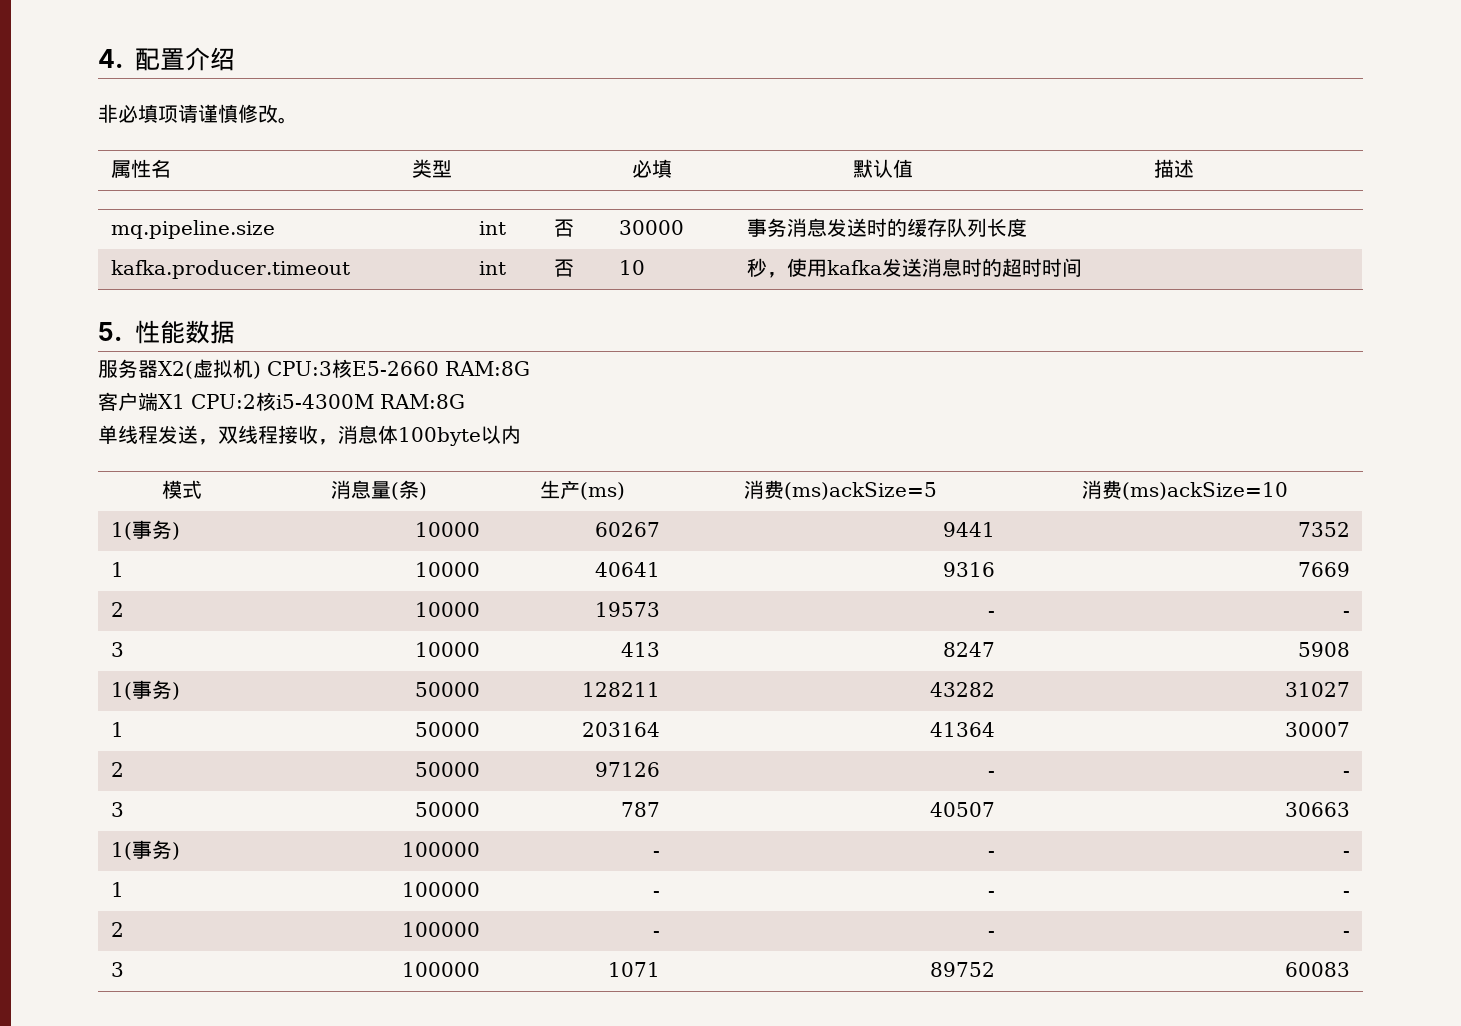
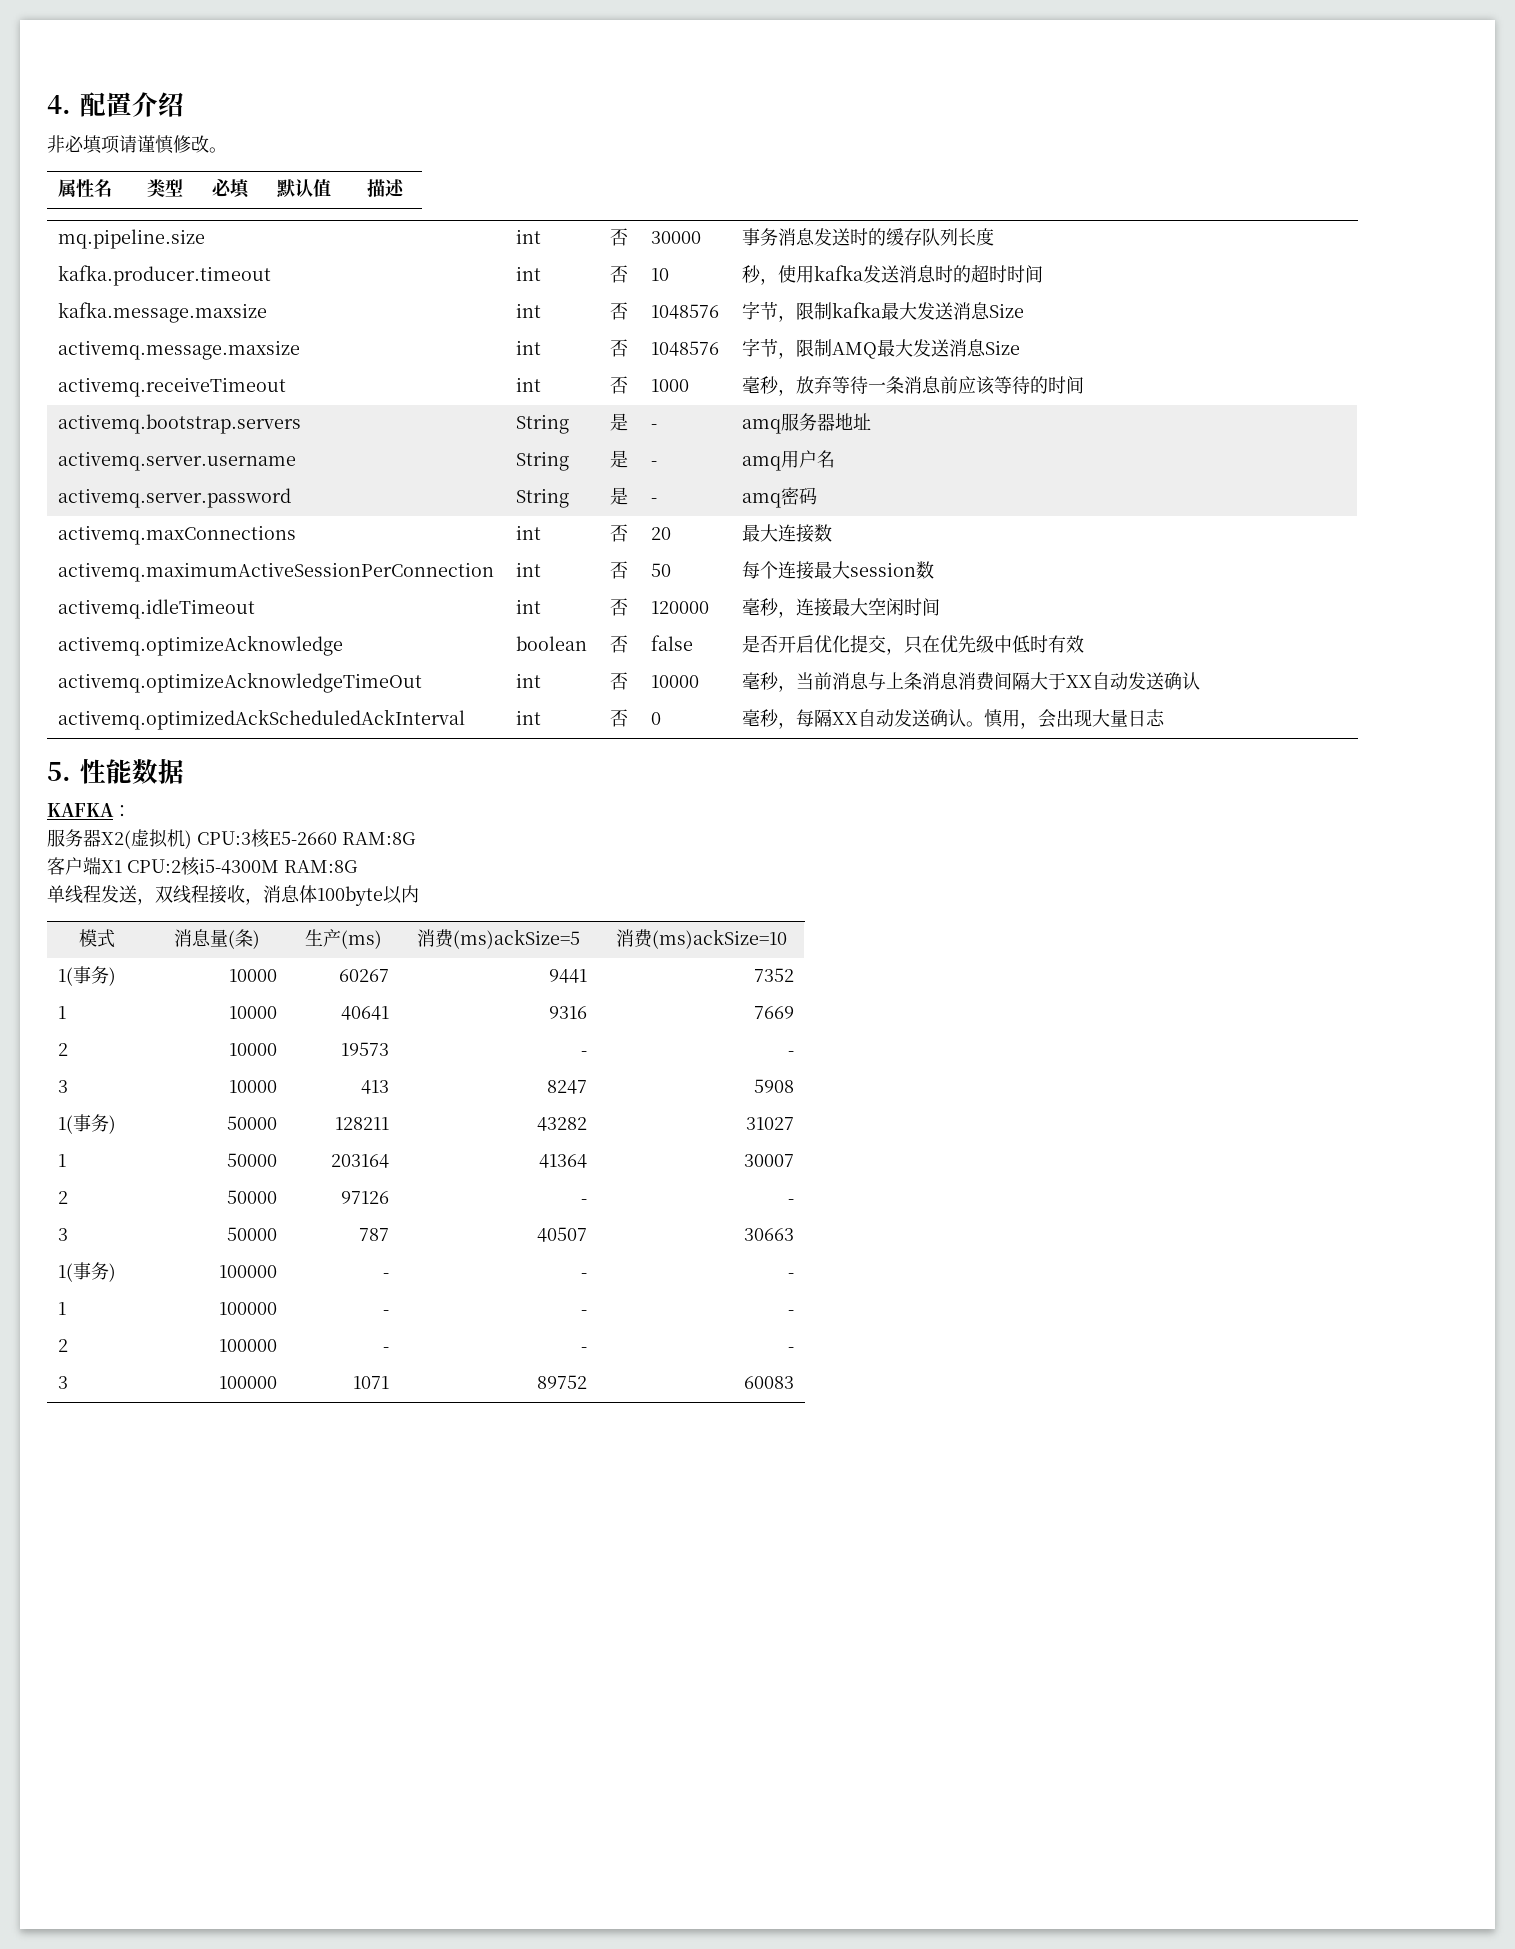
+ kafka.message.maxsize | int | 否 | 1048576 | 字节，限制kafka最大发送消息Size
+ activemq.message.maxsize | int | 否 | 1048576 | 字节，限制AMQ最大发送消息Size
+ activemq.receiveTimeout | int | 否 | 1000 | 毫秒，放弃等待一条消息前应该等待的时间
+ activemq.bootstrap.servers | String | 是 | - | amq服务器地址
+ activemq.server.username | String | 是 | - | amq用户名
+ activemq.server.password | String | 是 | - | amq密码
+ activemq.maxConnections | int | 否 | 20 | 最大连接数
+ activemq.maximumActiveSessionPerConnection | int | 否 | 50 | 每个连接最大session数
+ activemq.idleTimeout | int | 否 | 120000 | 毫秒，连接最大空闲时间
+ activemq.optimizeAcknowledge | boolean | 否 | false | 是否开启优化提交，只在优先级中低时有效
+ activemq.optimizeAcknowledgeTimeOut | int | 否 | 10000 | 毫秒，当前消息与上条消息消费间隔大于XX自动发送确认
+ activemq.optimizedAckScheduledAckInterval | int | 否 | 0 | 毫秒，每隔XX自动发送确认。慎用，会出现大量日志
+ KAFKA：

